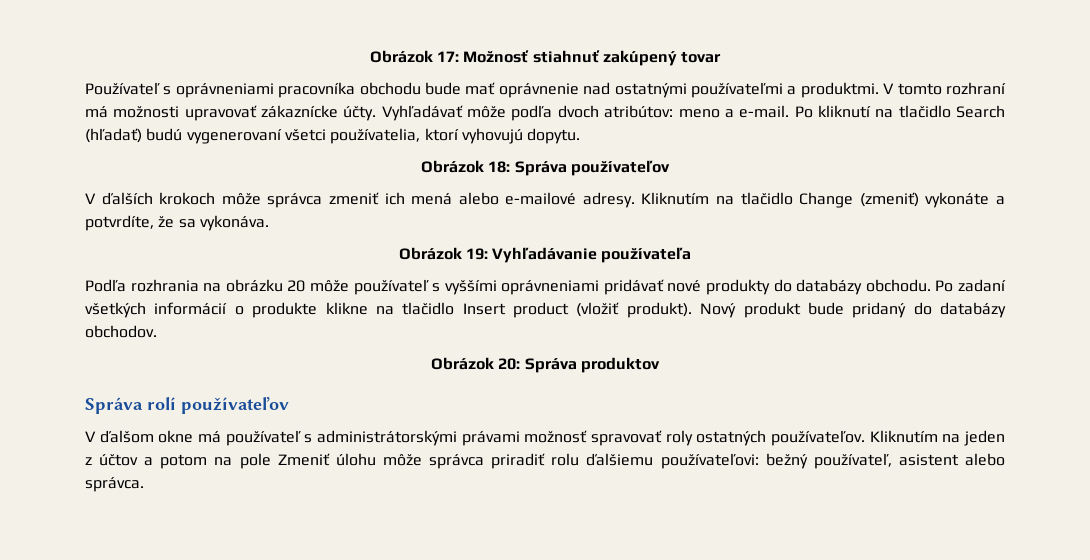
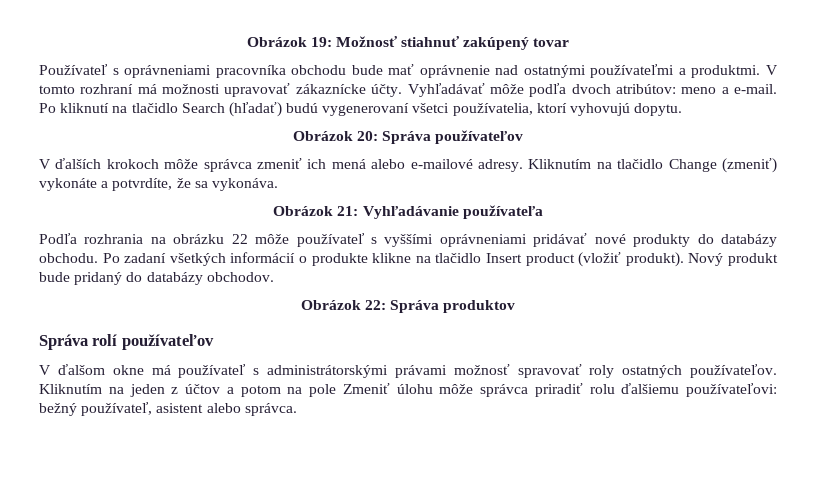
- Obrázok 17: Možnosť stiahnuť zakúpený tovar
+ Obrázok 19: Možnosť stiahnuť zakúpený tovar
- Obrázok 18: Správa používateľov
+ Obrázok 20: Správa používateľov
- Obrázok 19: Vyhľadávanie používateľa
+ Obrázok 21: Vyhľadávanie používateľa
- Podľa rozhrania na obrázku 20 môže používateľ s vyššími oprávneniami pridávať nové produkty do databázy obchodu.
+ Podľa rozhrania na obrázku 22 môže používateľ s vyššími oprávneniami pridávať nové produkty do databázy obchodu.
- Obrázok 20: Správa produktov
+ Obrázok 22: Správa produktov

